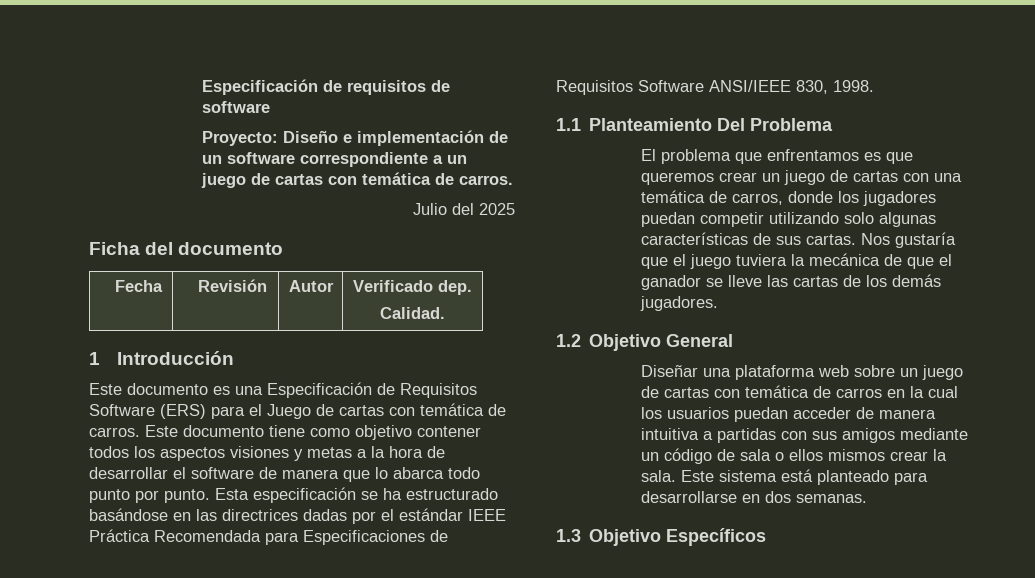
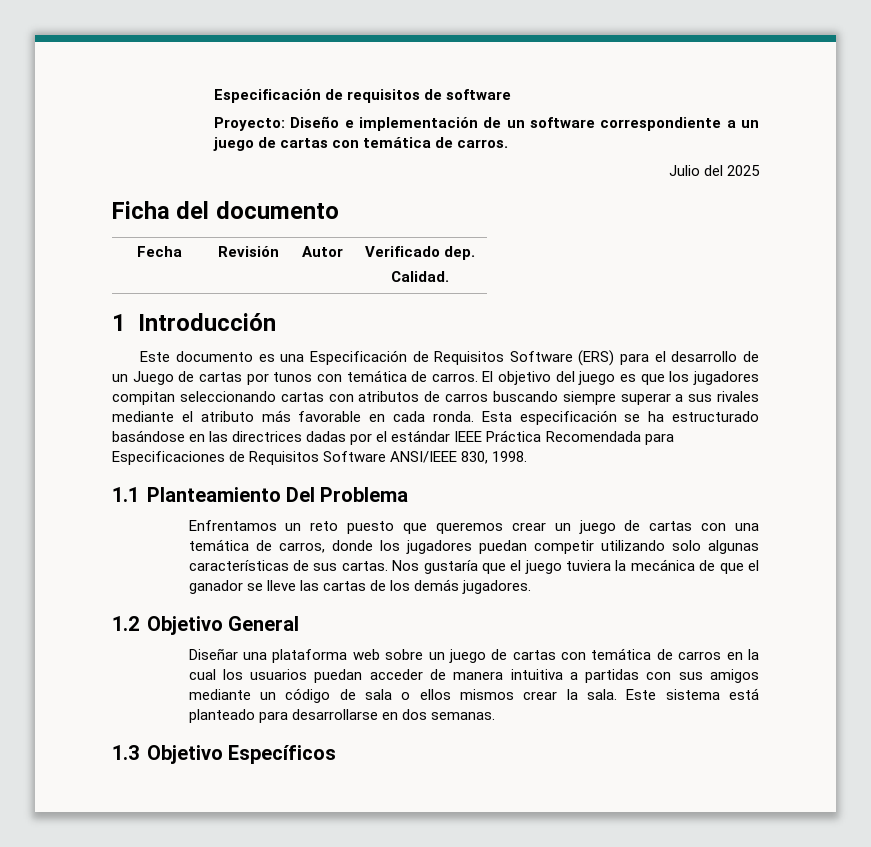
- Este documento es una Especificación de Requisitos Software (ERS) para el Juego de cartas con temática de carros. Este documento tiene como objetivo contener todos los aspectos visiones y metas a la hora de desarrollar el software de manera que lo abarca todo punto por punto.
+ Este documento es una Especificación de Requisitos Software (ERS) para el desarrollo de un Juego de cartas por tunos con temática de carros. El objetivo del juego es que los jugadores compitan seleccionando cartas con atributos de carros buscando siempre superar a sus rivales mediante el atributo más favorable en cada ronda.
- El problema que enfrentamos es que queremos crear un juego de cartas con una temática de carros, donde los jugadores puedan competir utilizando solo algunas características de sus cartas.
+ Enfrentamos un reto puesto que queremos crear un juego de cartas con una temática de carros, donde los jugadores puedan competir utilizando solo algunas características de sus cartas.

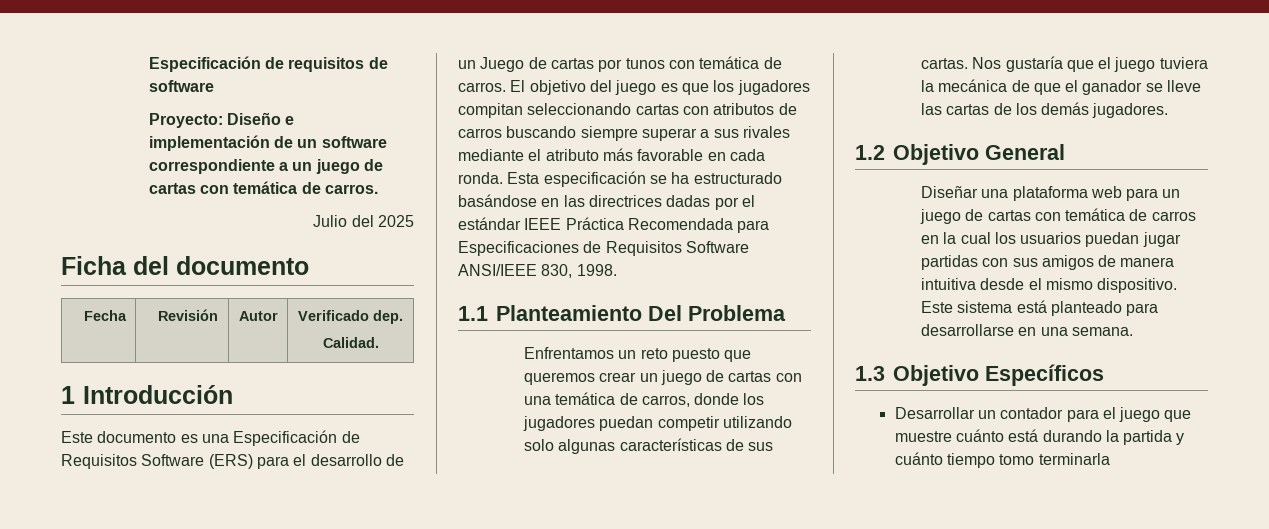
- Diseñar una plataforma web sobre un juego de cartas con temática de carros en la cual los usuarios puedan acceder de manera intuitiva a partidas con sus amigos mediante un código de sala o ellos mismos crear la sala.
+ Diseñar una plataforma web para un juego de cartas con temática de carros en la cual los usuarios puedan jugar partidas con sus amigos de manera intuitiva desde el mismo dispositivo.
- Este sistema está planteado para desarrollarse en dos semanas.
+ Este sistema está planteado para desarrollarse en una semana.
+ Desarrollar un contador para el juego que muestre cuánto está durando la partida y cuánto tiempo tomo terminarla

